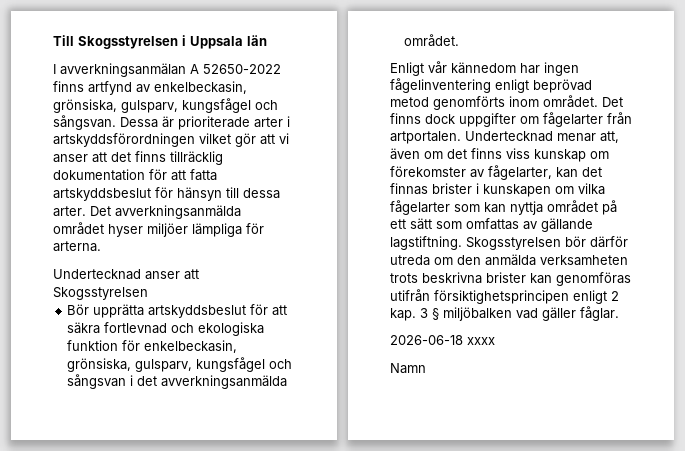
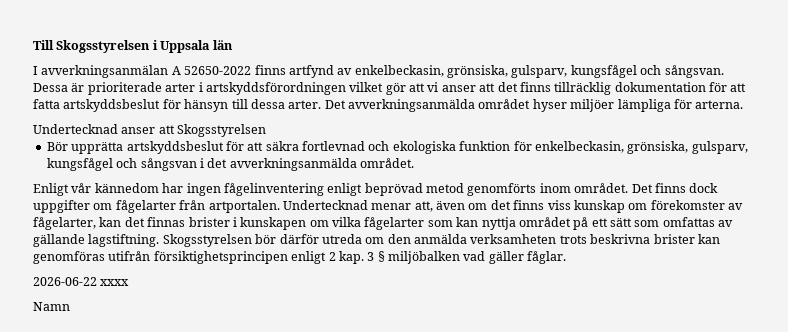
- 2026-06-18 xxxx
+ 2026-06-22 xxxx

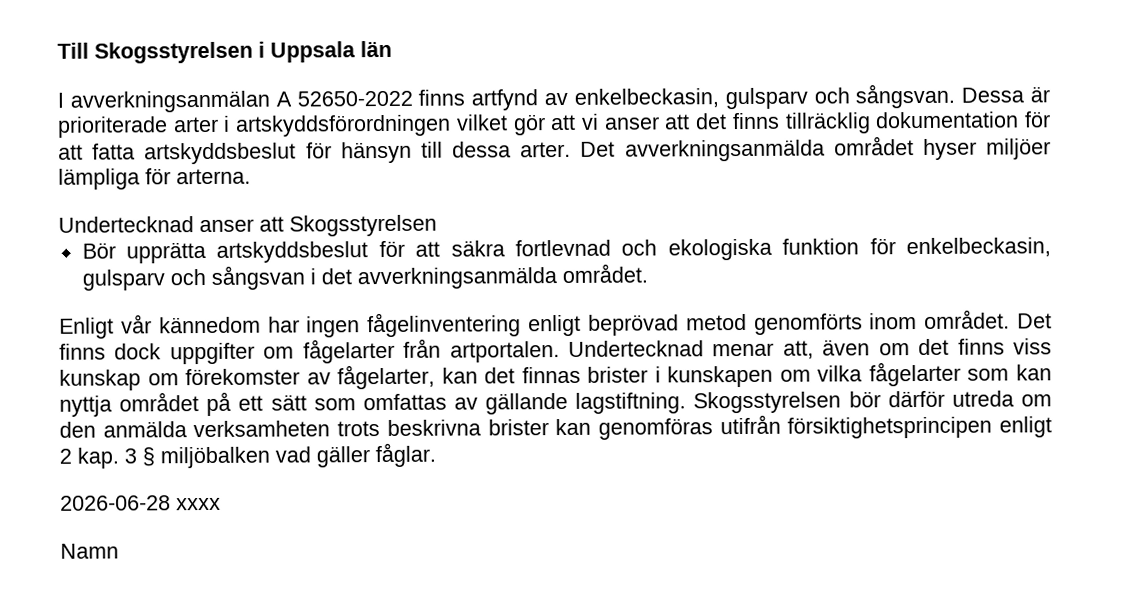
- I avverkningsanmälan A 52650-2022 finns artfynd av enkelbeckasin, grönsiska, gulsparv, kungsfågel och sångsvan.
+ I avverkningsanmälan A 52650-2022 finns artfynd av enkelbeckasin, gulsparv och sångsvan.
- Bör upprätta artskyddsbeslut för att säkra fortlevnad och ekologiska funktion för enkelbeckasin, grönsiska, gulsparv, kungsfågel och sångsvan i det avverkningsanmälda området.
+ Bör upprätta artskyddsbeslut för att säkra fortlevnad och ekologiska funktion för enkelbeckasin, gulsparv och sångsvan i det avverkningsanmälda området.
- 2026-06-22 xxxx
+ 2026-06-28 xxxx

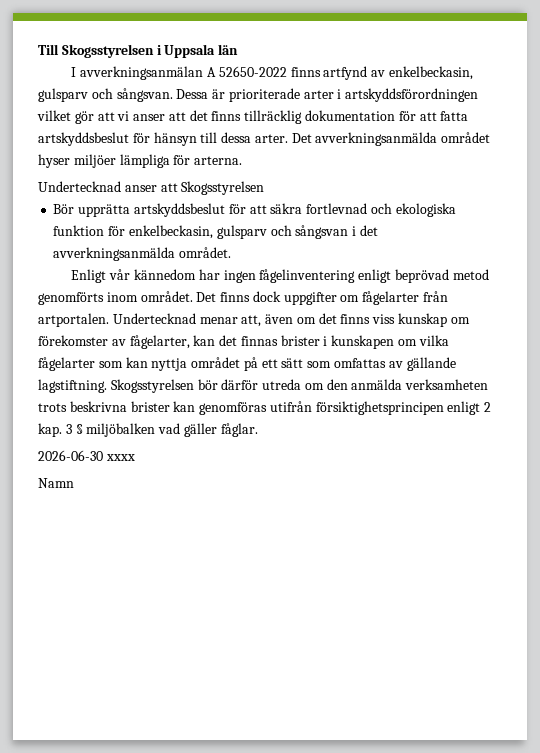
- 2026-06-28 xxxx
+ 2026-06-30 xxxx

